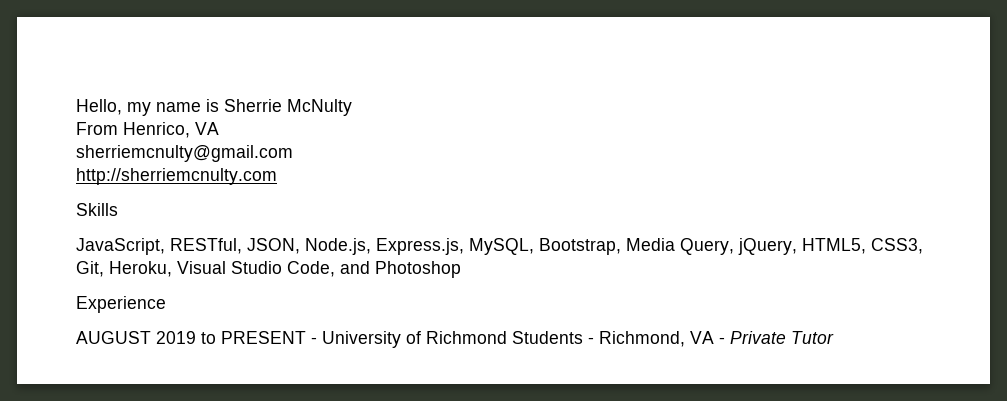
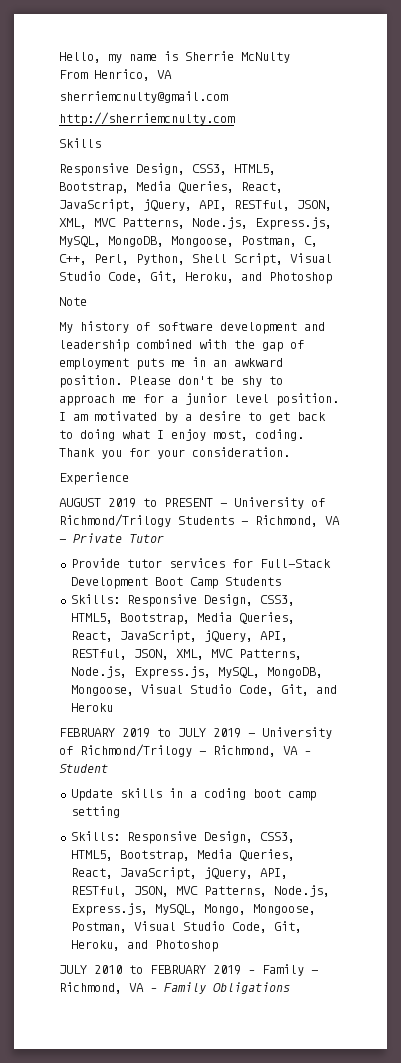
- JavaScript, RESTful, JSON, Node.js, Express.js, MySQL, Bootstrap, Media Query, jQuery, HTML5, CSS3, Git, Heroku, Visual Studio Code, and Photoshop
+ Responsive Design, CSS3, HTML5, Bootstrap, Media Queries, React, JavaScript, jQuery, API, RESTful, JSON, XML, MVC Patterns, Node.js, Express.js, MySQL, MongoDB, Mongoose, Postman, C, C++, Perl, Python, Shell Script, Visual Studio Code, Git, Heroku, and Photoshop
+ Note
+ My history of software development and leadership combined with the gap of employment puts me in an awkward position. Please don't be shy to approach me for a junior level position. I am motivated by a desire to get back to doing what I enjoy most, coding. Thank you for your consideration.
- AUGUST 2019 to PRESENT - University of Richmond Students - Richmond, VA - Private Tutor
+ AUGUST 2019 to PRESENT - University of Richmond/Trilogy Students - Richmond, VA - Private Tutor
+ Provide tutor services for Full-Stack Development Boot Camp Students
+ Skills: Responsive Design, CSS3, HTML5, Bootstrap, Media Queries, React, JavaScript, jQuery, API, RESTful, JSON, XML, MVC Patterns, Node.js, Express.js, MySQL, MongoDB, Mongoose, Visual Studio Code, Git, and Heroku
+ FEBRUARY 2019 to JULY 2019 - University of Richmond/Trilogy - Richmond, VA – Student
+ Update skills in a coding boot camp setting
+ Skills: Responsive Design, CSS3, HTML5, Bootstrap, Media Queries, React, JavaScript, jQuery, API, RESTful, JSON, MVC Patterns, Node.js, Express.js, MySQL, Mongo, Mongoose, Postman, Visual Studio Code, Git, Heroku, and Photoshop
+ JULY 2010 to FEBRUARY 2019 – Family - Richmond, VA – Family Obligations

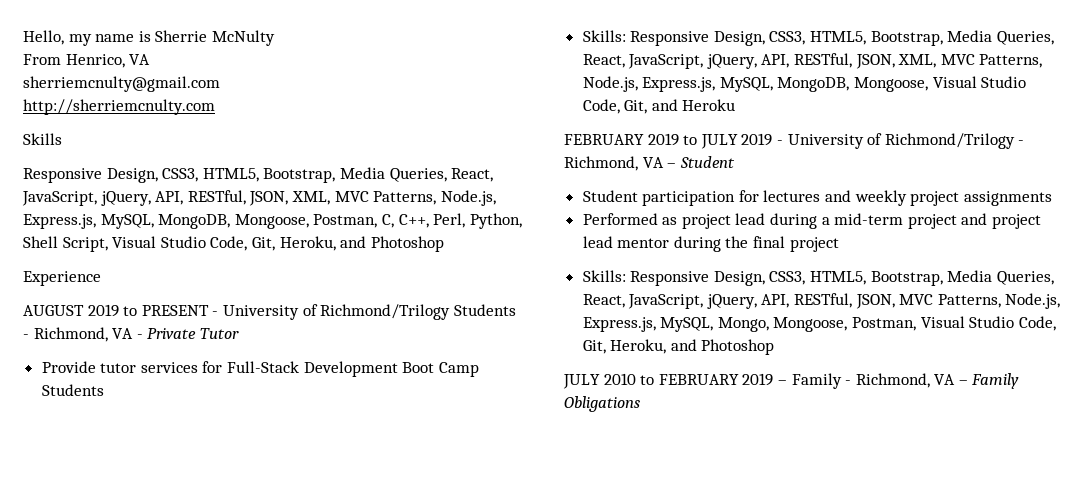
- Note
- My history of software development and leadership combined with the gap of employment puts me in an awkward position. Please don't be shy to approach me for a junior level position. I am motivated by a desire to get back to doing what I enjoy most, coding. Thank you for your consideration.
- Update skills in a coding boot camp setting
+ Student participation for lectures and weekly project assignments
+ Performed as project lead during a mid-term project and project lead mentor during the final project

